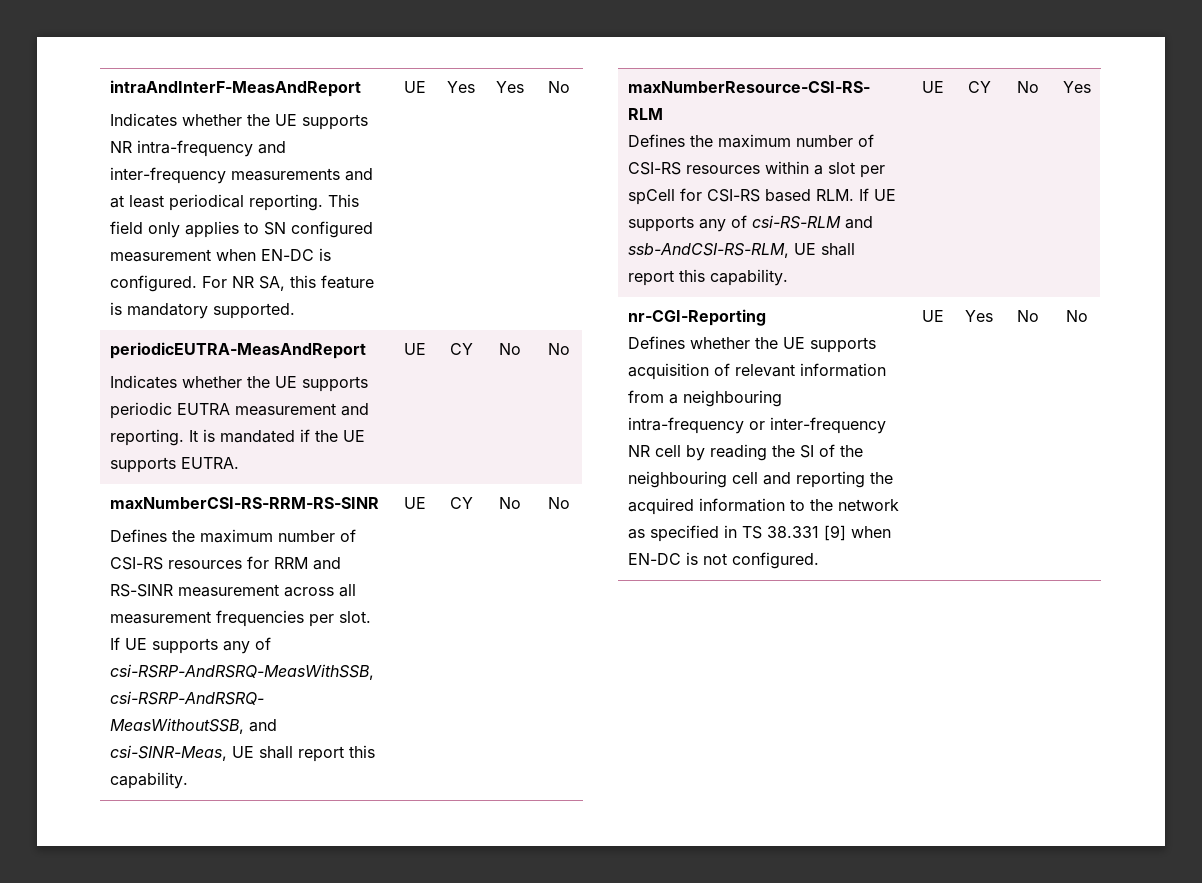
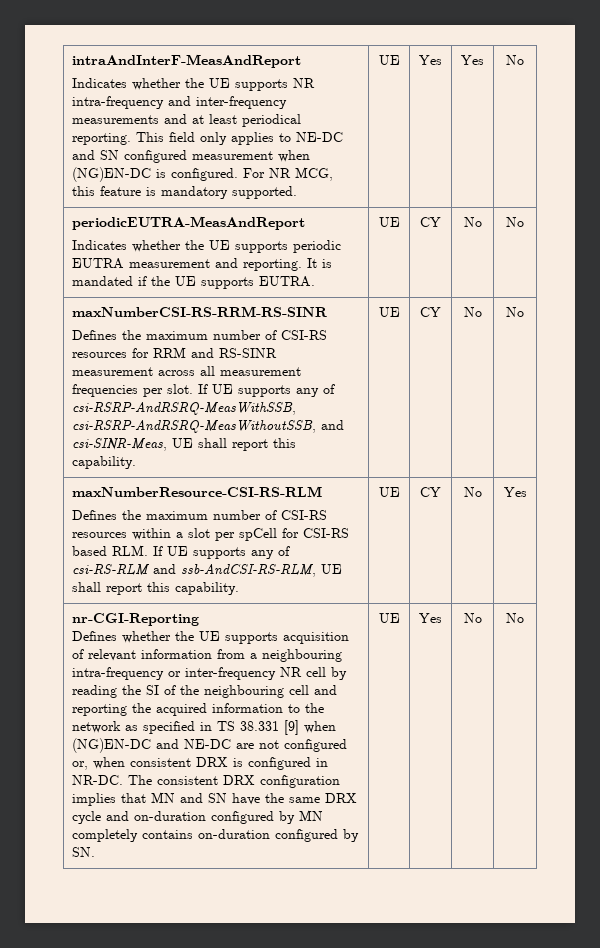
- This field only applies to SN configured measurement when EN-DC is configured.
+ This field only applies to NE-DC and SN configured measurement when (NG)EN-DC is configured.
- For NR SA, this feature is mandatory supported.
+ For NR MCG, this feature is mandatory supported.
- Defines whether the UE supports acquisition of relevant information from a neighbouring intra-frequency or inter-frequency NR cell by reading the SI of the neighbouring cell and reporting the acquired information to the network as specified in TS 38.331 [9] when EN-DC is not configured.
+ Defines whether the UE supports acquisition of relevant information from a neighbouring intra-frequency or inter-frequency NR cell by reading the SI of the neighbouring cell and reporting the acquired information to the network as specified in TS 38.331 [9] when (NG)EN-DC and NE-DC are not configured or, when consistent DRX is configured in NR-DC. The consistent DRX configuration implies that MN and SN have the same DRX cycle and on-duration configured by MN completely contains on-duration configured by SN.

